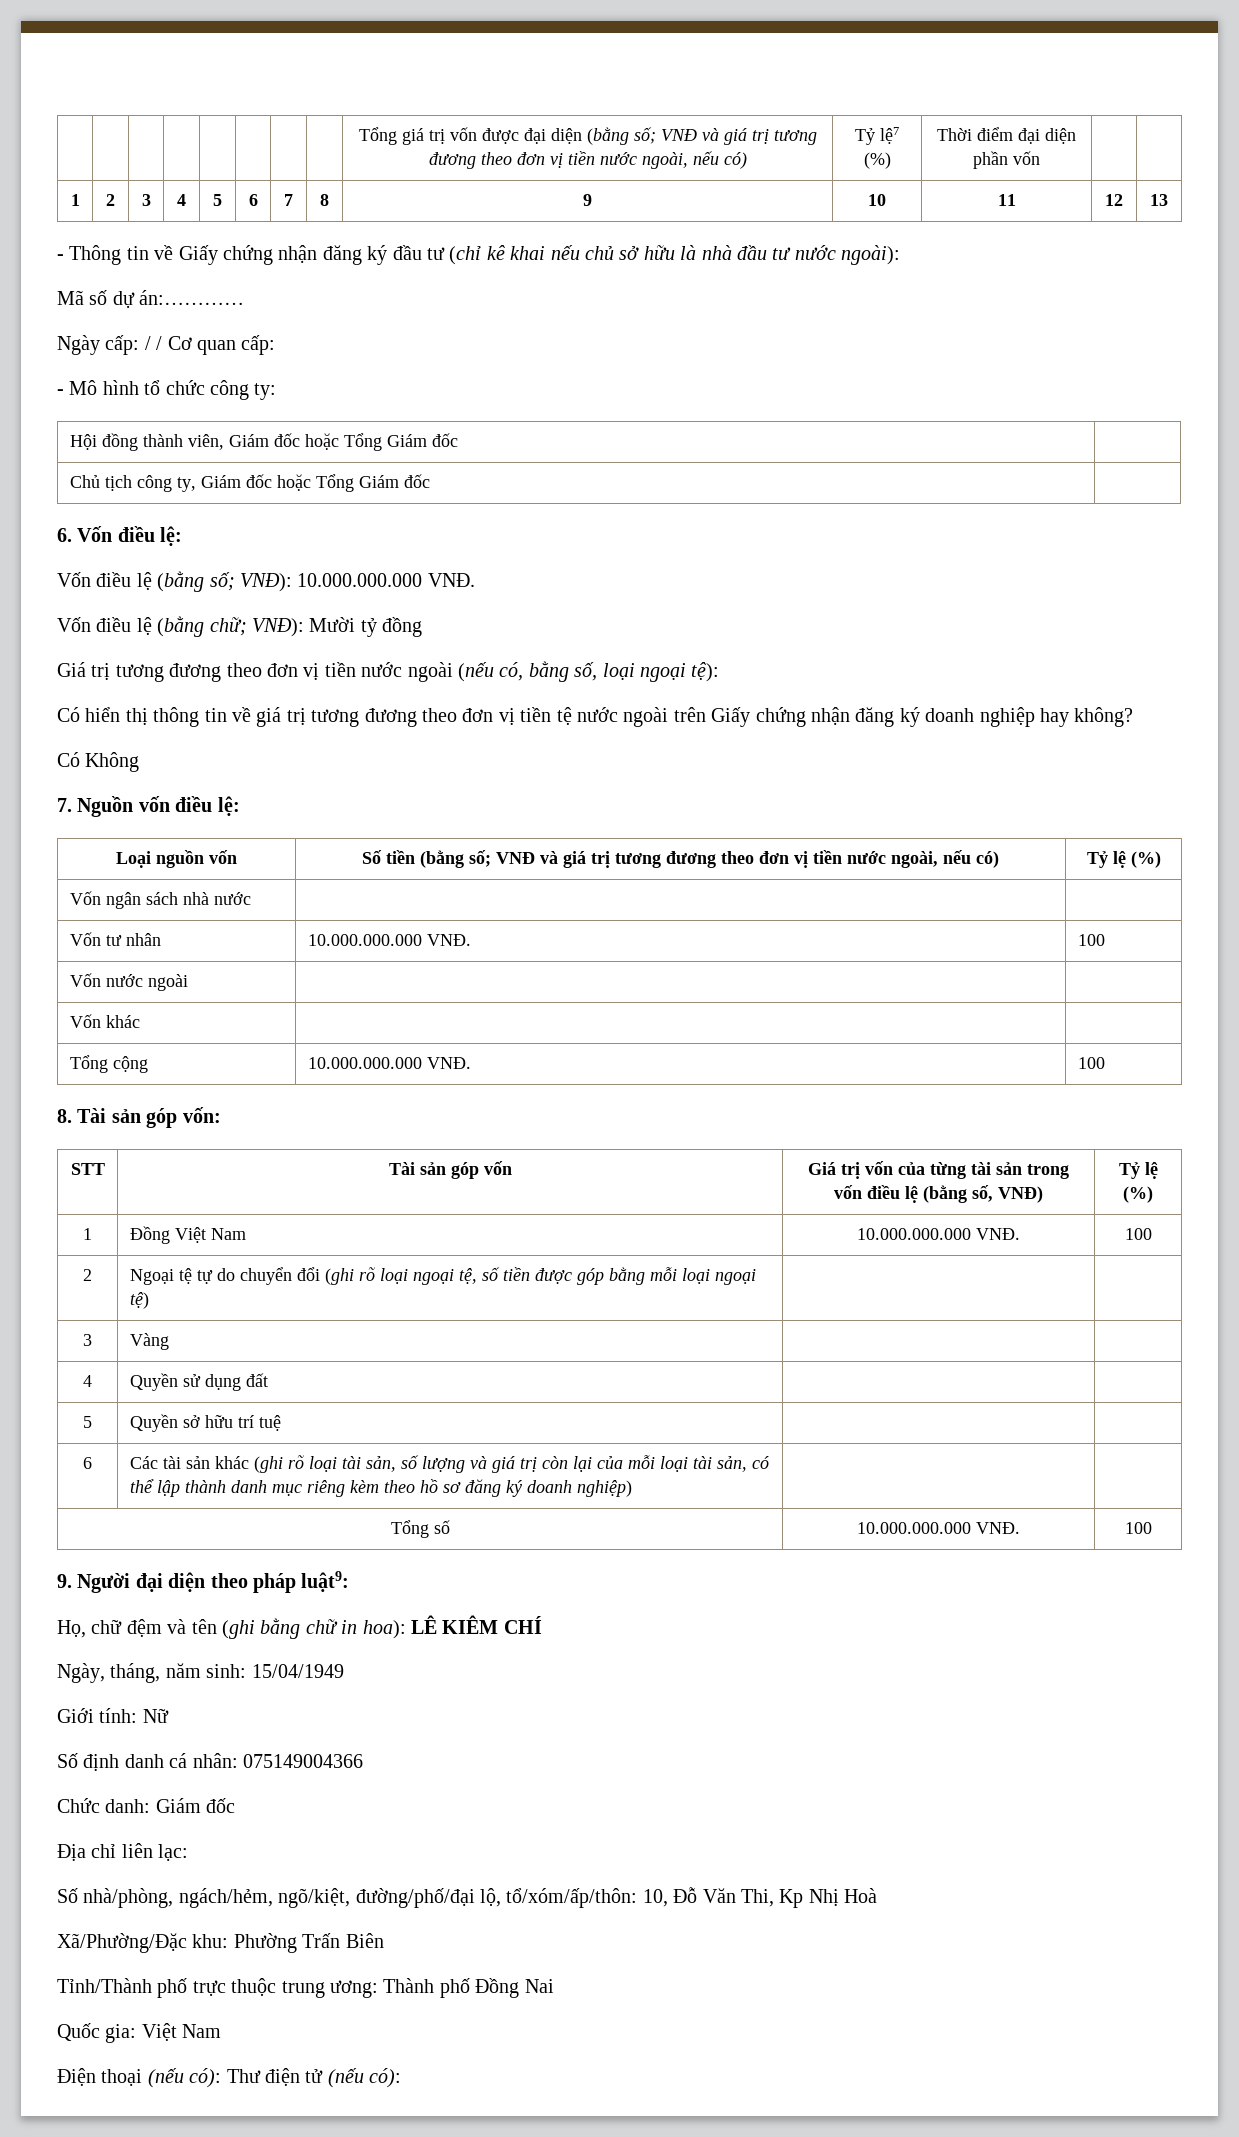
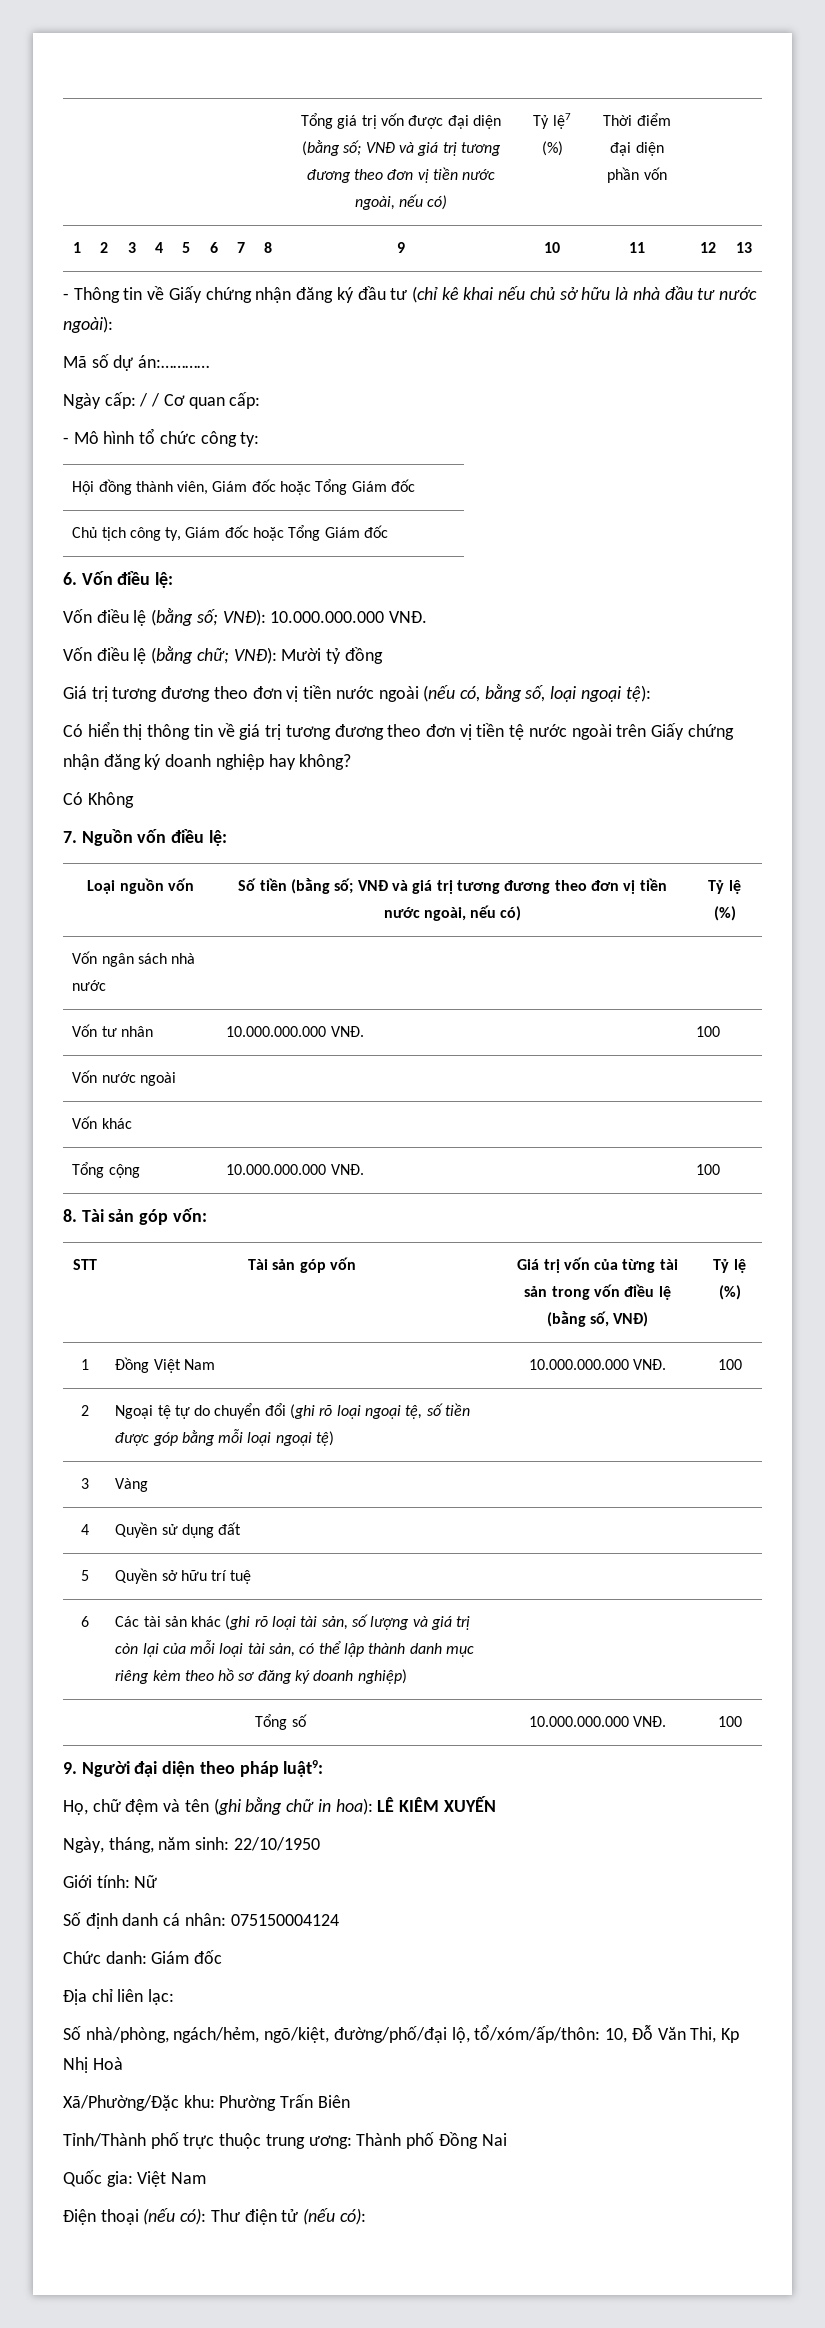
- Họ, chữ đệm và tên (ghi bằng chữ in hoa): LÊ KIÊM CHÍ
+ Họ, chữ đệm và tên (ghi bằng chữ in hoa): LÊ KIÊM XUYẾN
- Ngày, tháng, năm sinh: 15/04/1949
+ Ngày, tháng, năm sinh: 22/10/1950
- Số định danh cá nhân: 075149004366
+ Số định danh cá nhân: 075150004124

